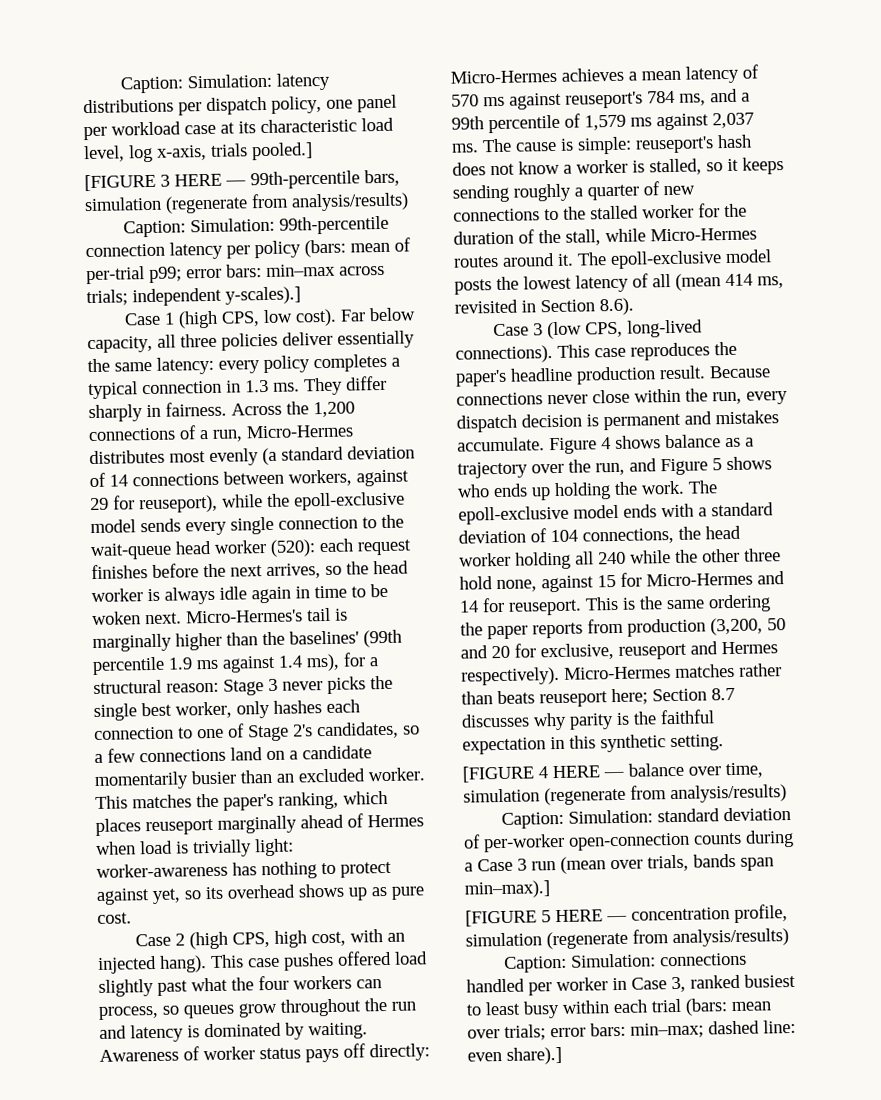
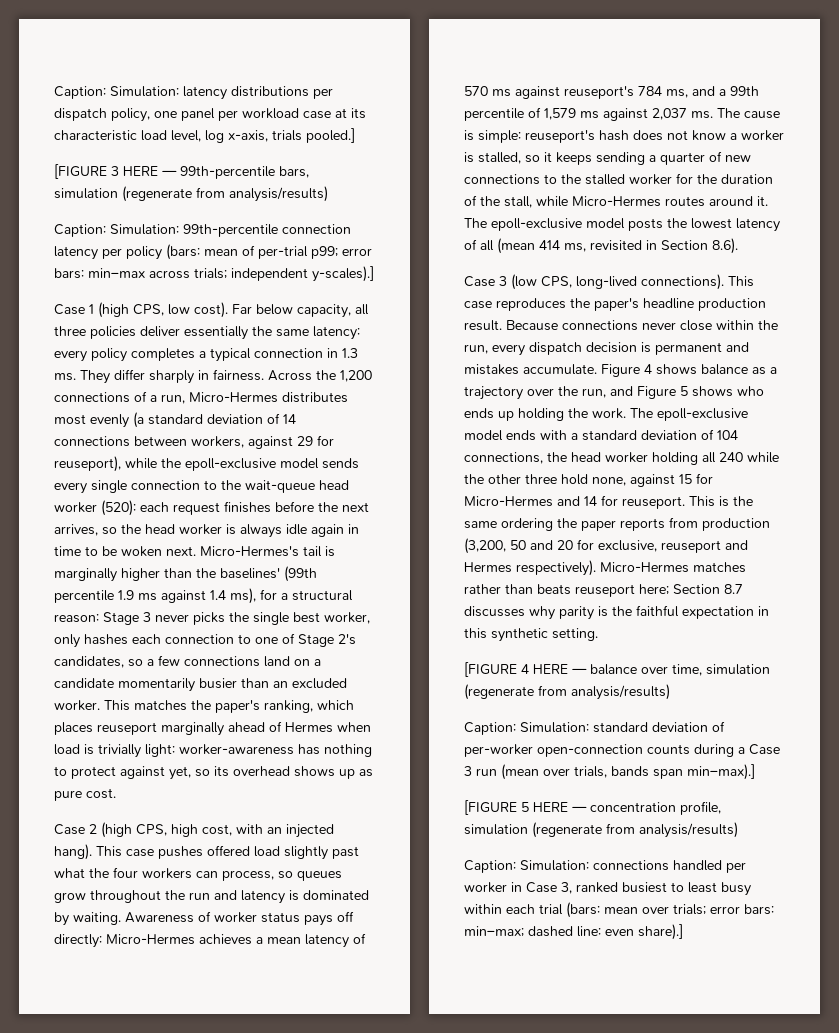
- The cause is simple: reuseport's hash does not know a worker is stalled, so it keeps sending roughly a quarter of new connections to the stalled worker for the duration of the stall, while Micro-Hermes routes around it.
+ The cause is simple: reuseport's hash does not know a worker is stalled, so it keeps sending a quarter of new connections to the stalled worker for the duration of the stall, while Micro-Hermes routes around it.

